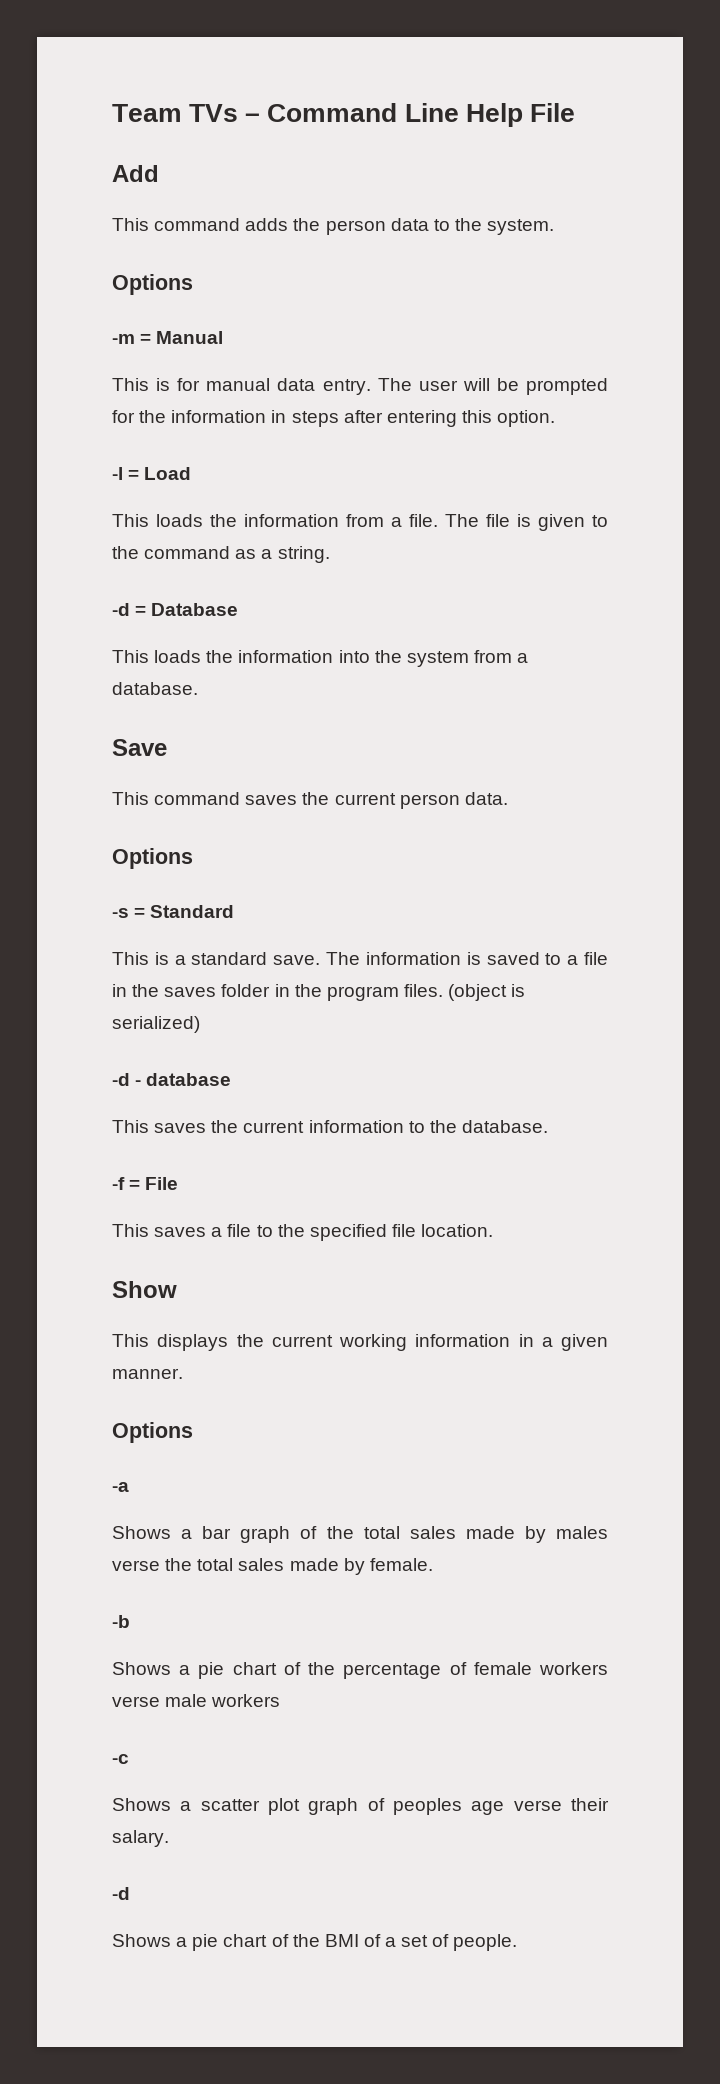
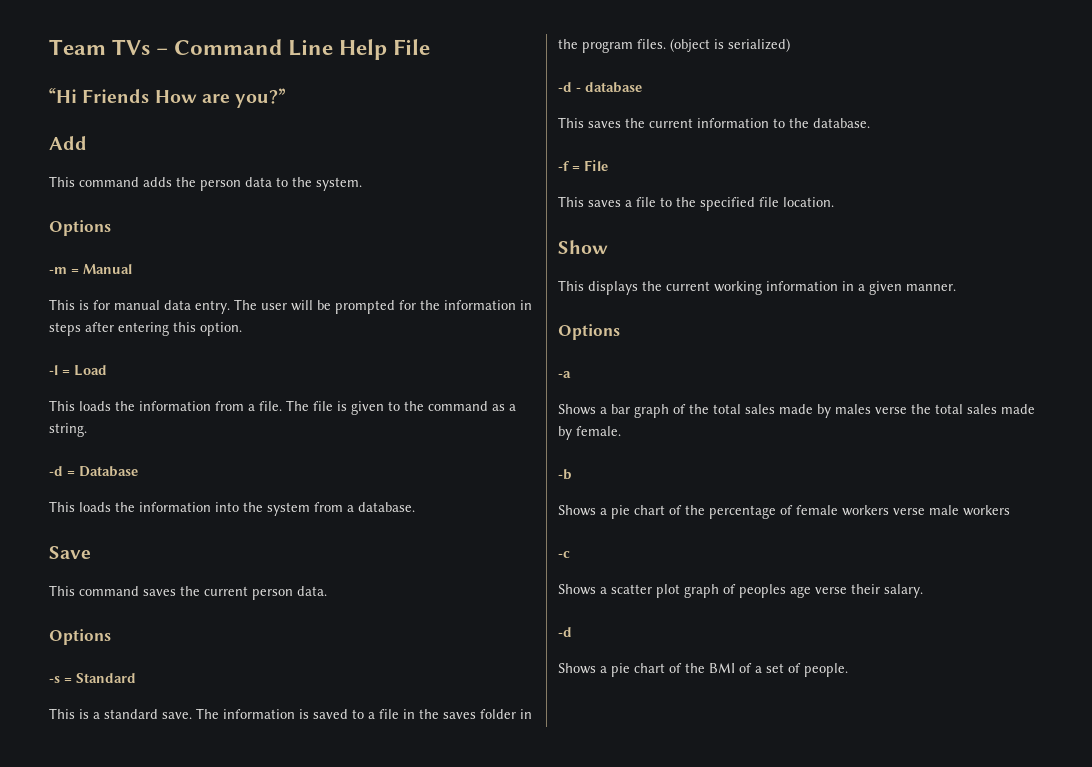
+ “Hi Friends How are you?”

